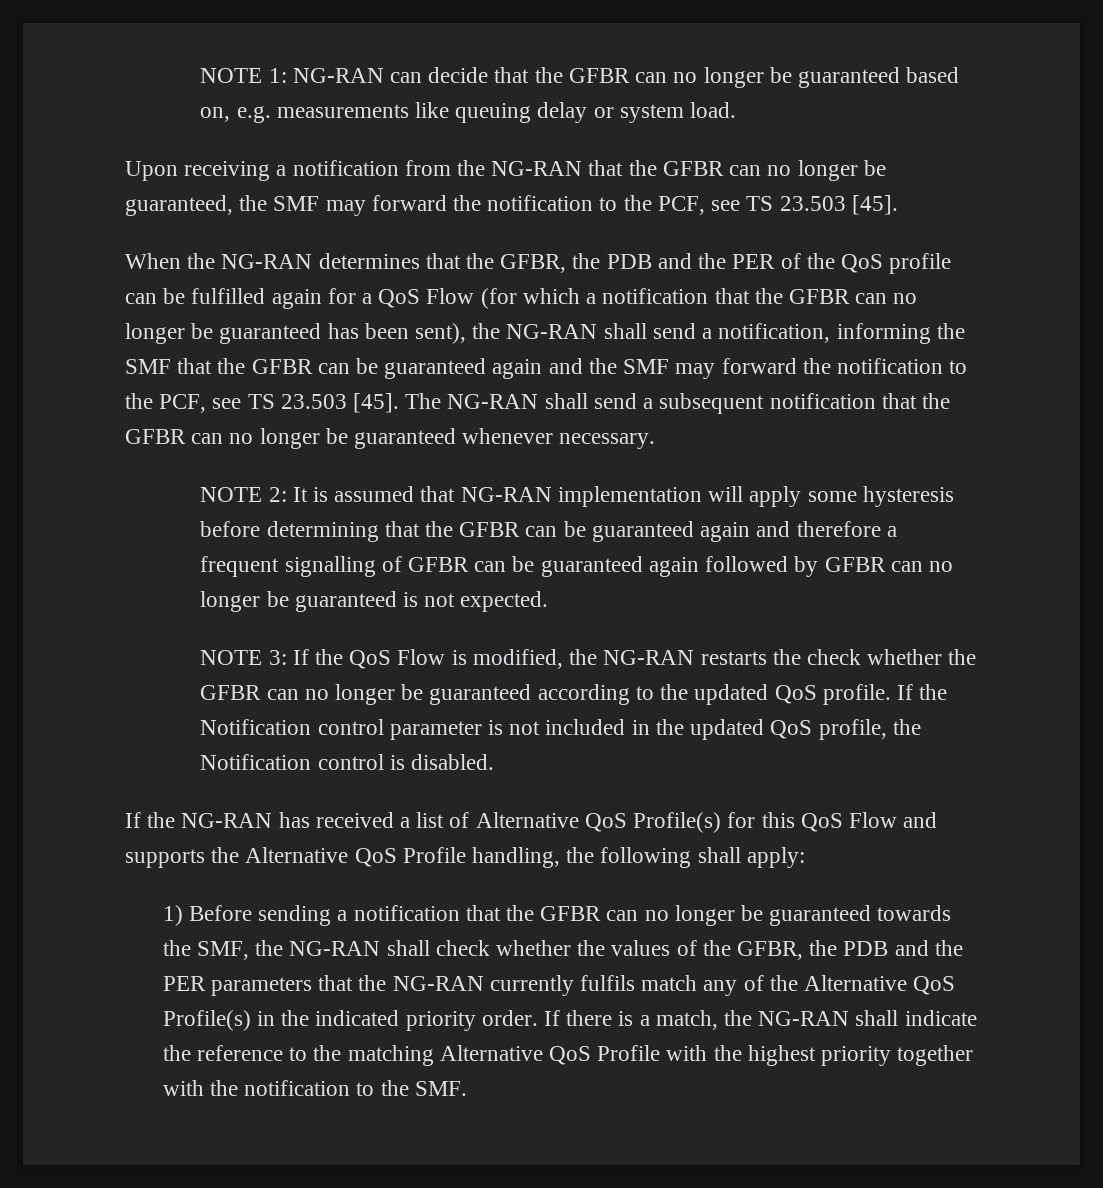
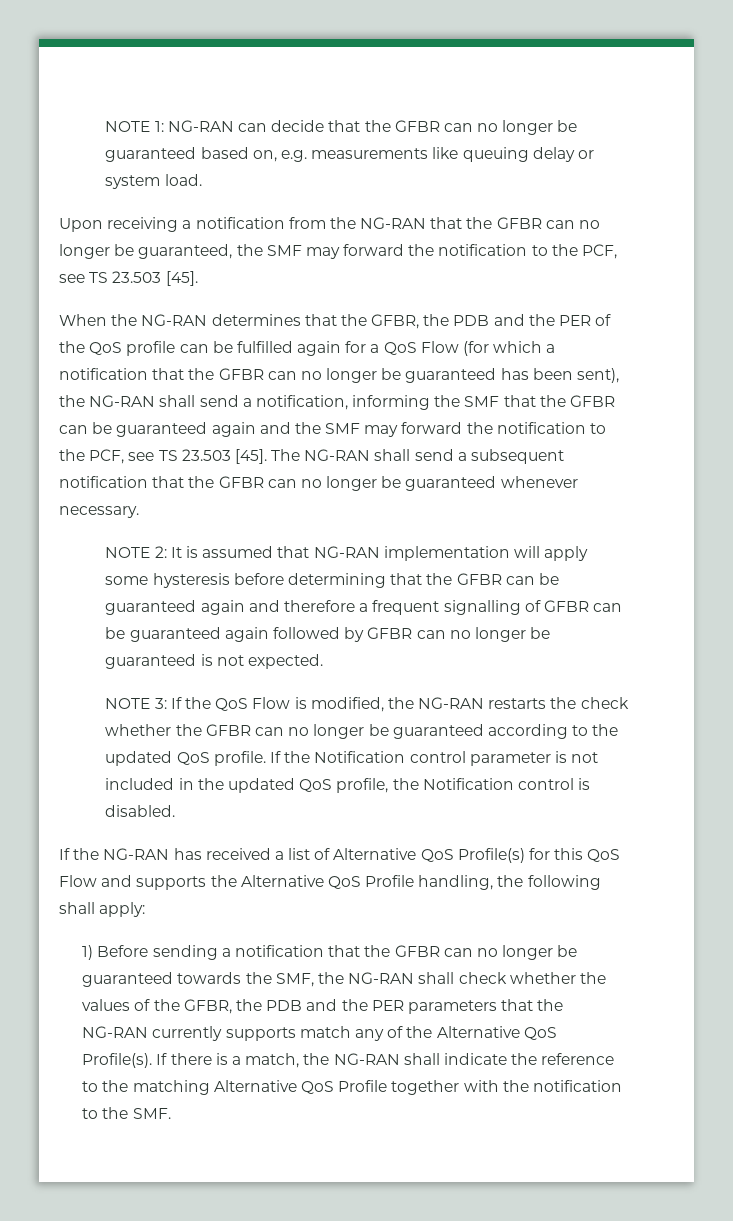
- 1) Before sending a notification that the GFBR can no longer be guaranteed towards the SMF, the NG-RAN shall check whether the values of the GFBR, the PDB and the PER parameters that the NG-RAN currently fulfils match any of the Alternative QoS Profile(s) in the indicated priority order.
+ 1) Before sending a notification that the GFBR can no longer be guaranteed towards the SMF, the NG-RAN shall check whether the values of the GFBR, the PDB and the PER parameters that the NG-RAN currently supports match any of the Alternative QoS Profile(s).
- If there is a match, the NG-RAN shall indicate the reference to the matching Alternative QoS Profile with the highest priority together with the notification to the SMF.
+ If there is a match, the NG-RAN shall indicate the reference to the matching Alternative QoS Profile together with the notification to the SMF.

